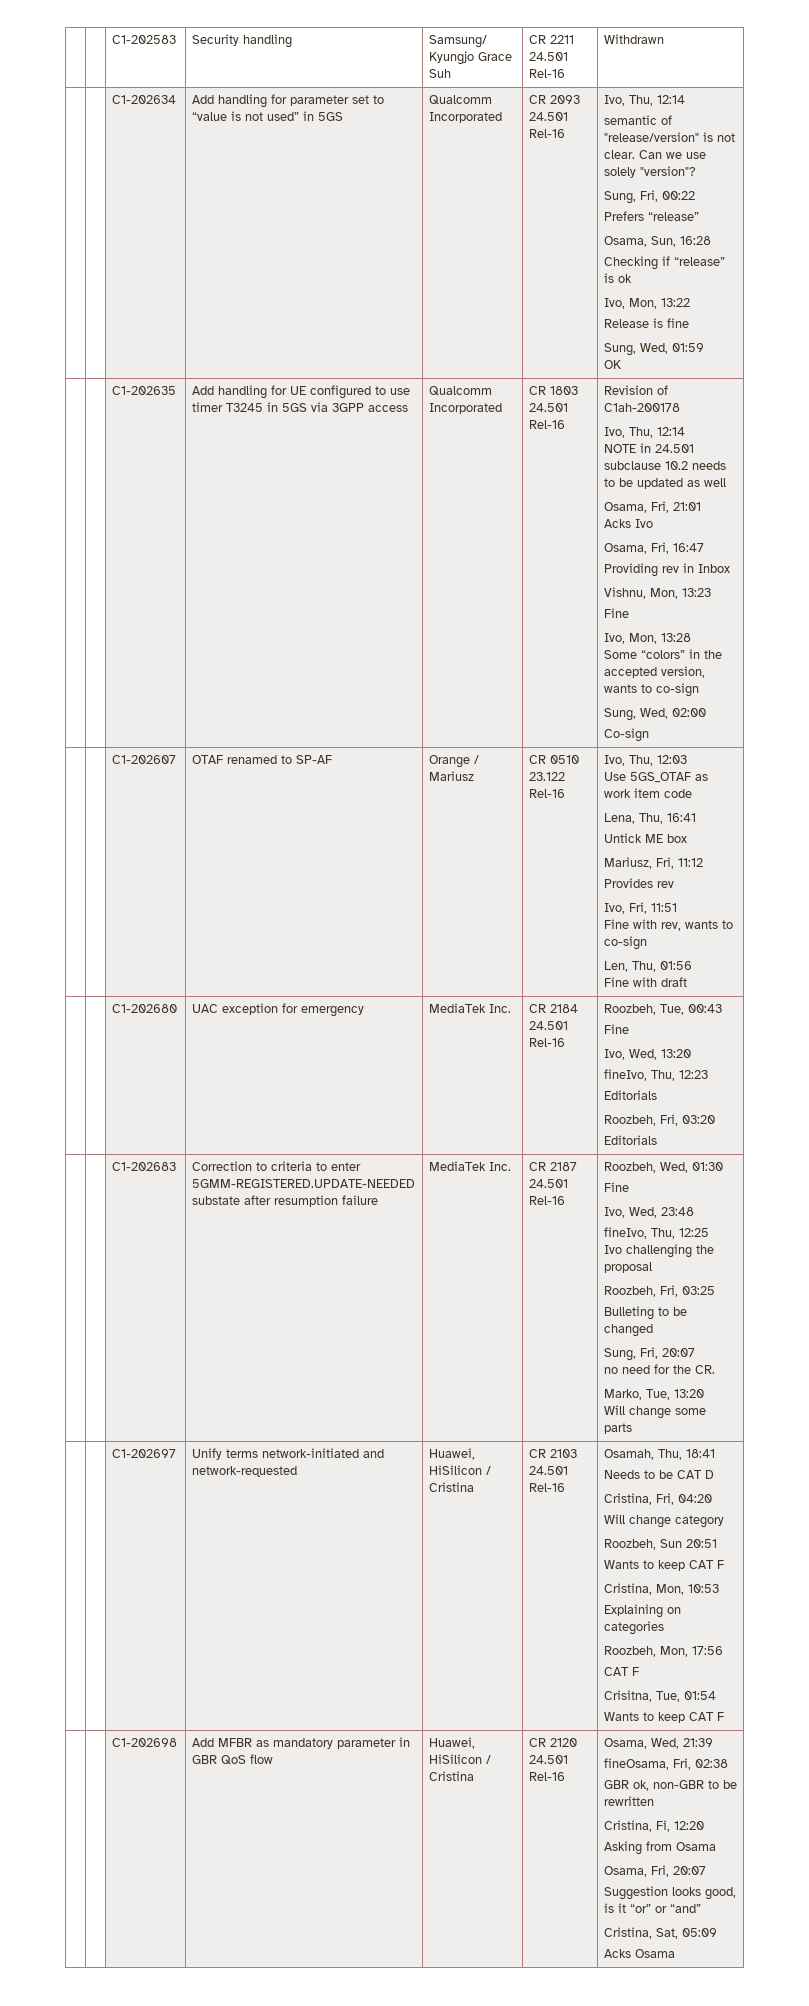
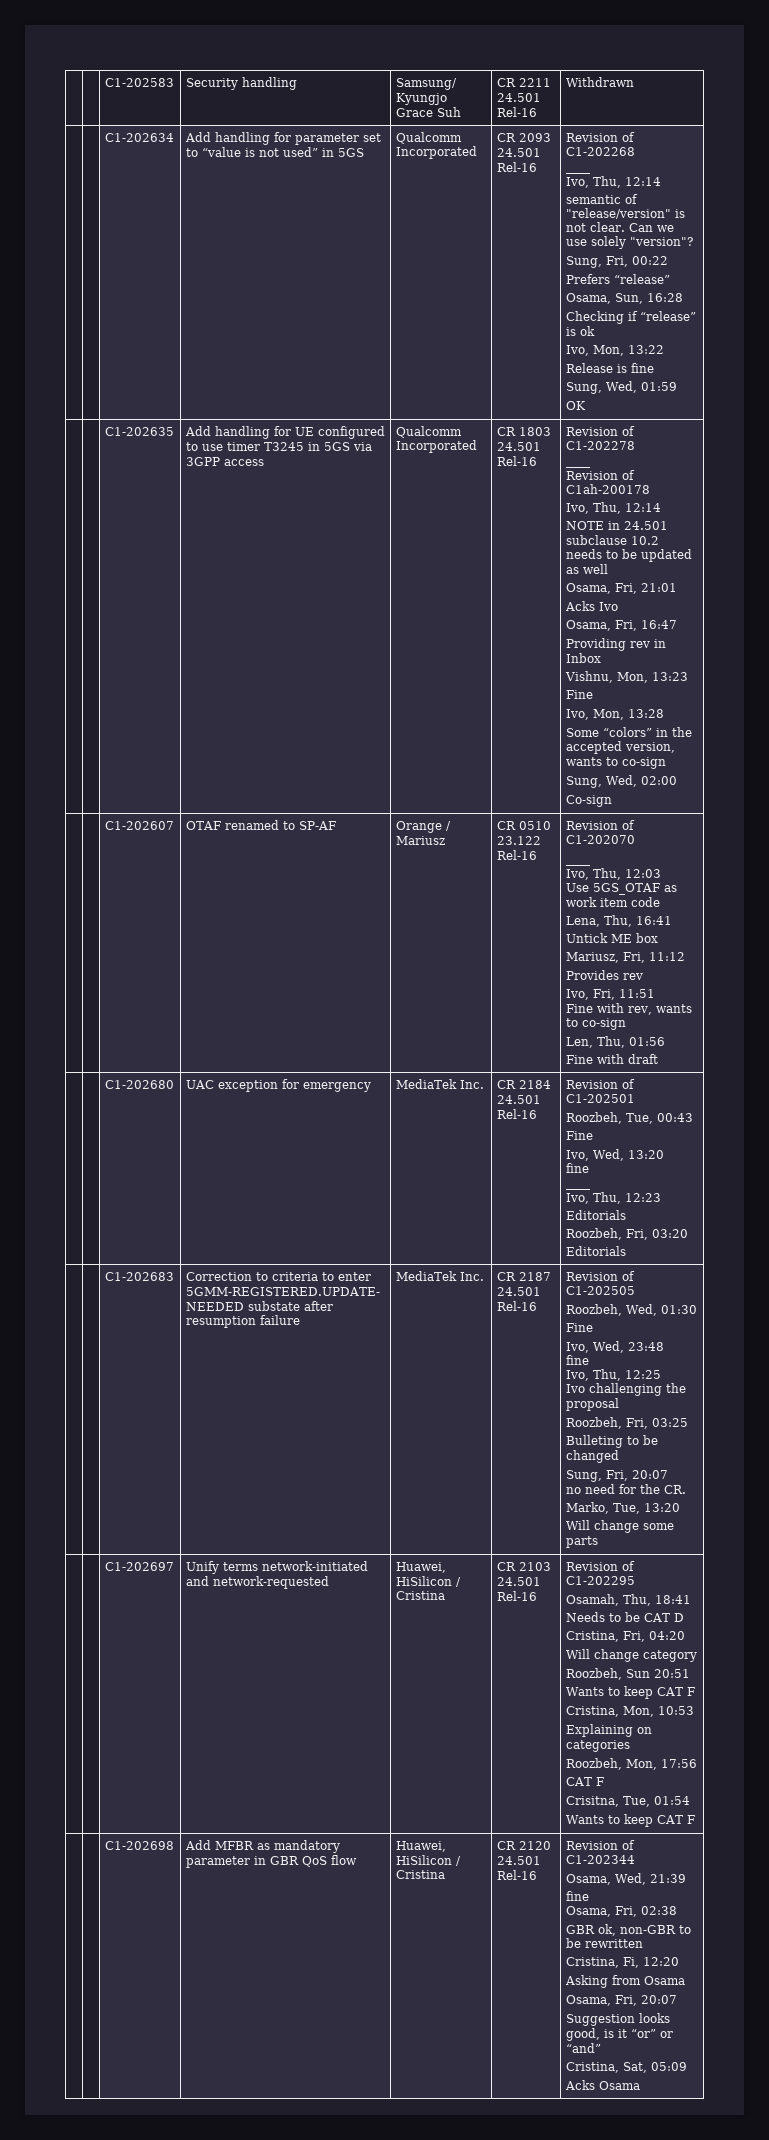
+ Revision of C1-202268
+ ____
+ Revision of C1-202278
+ ____
+ Revision of C1-202070
+ ____
- | | C1-202680 | UAC exception for emergency | MediaTek Inc. | CR 2184 24.501 Rel-16 | Roozbeh, Tue, 00:43
+ | | C1-202680 | UAC exception for emergency | MediaTek Inc. | CR 2184 24.501 Rel-16 | Revision of C1-202501
+ Roozbeh, Tue, 00:43
  Fine
  Ivo, Wed, 13:20
- fineIvo, Thu, 12:23
+ fine
+ ____
+ Ivo, Thu, 12:23
+ Revision of C1-202505
  Ivo, Wed, 23:48
- fineIvo, Thu, 12:25
+ fine
+ Ivo, Thu, 12:25
+ Revision of C1-202295
+ Revision of C1-202344
  Osama, Wed, 21:39
- fineOsama, Fri, 02:38
+ fine
+ Osama, Fri, 02:38

